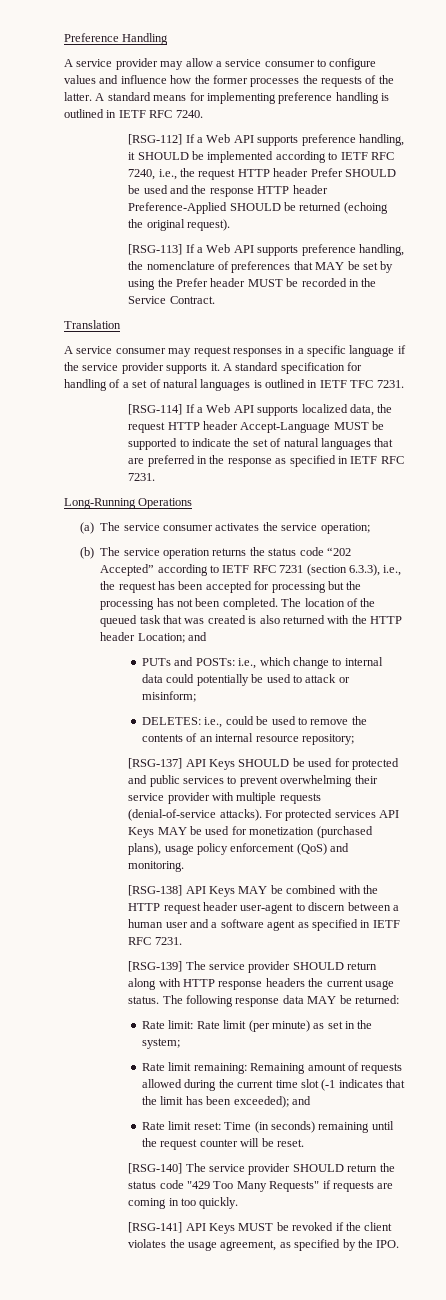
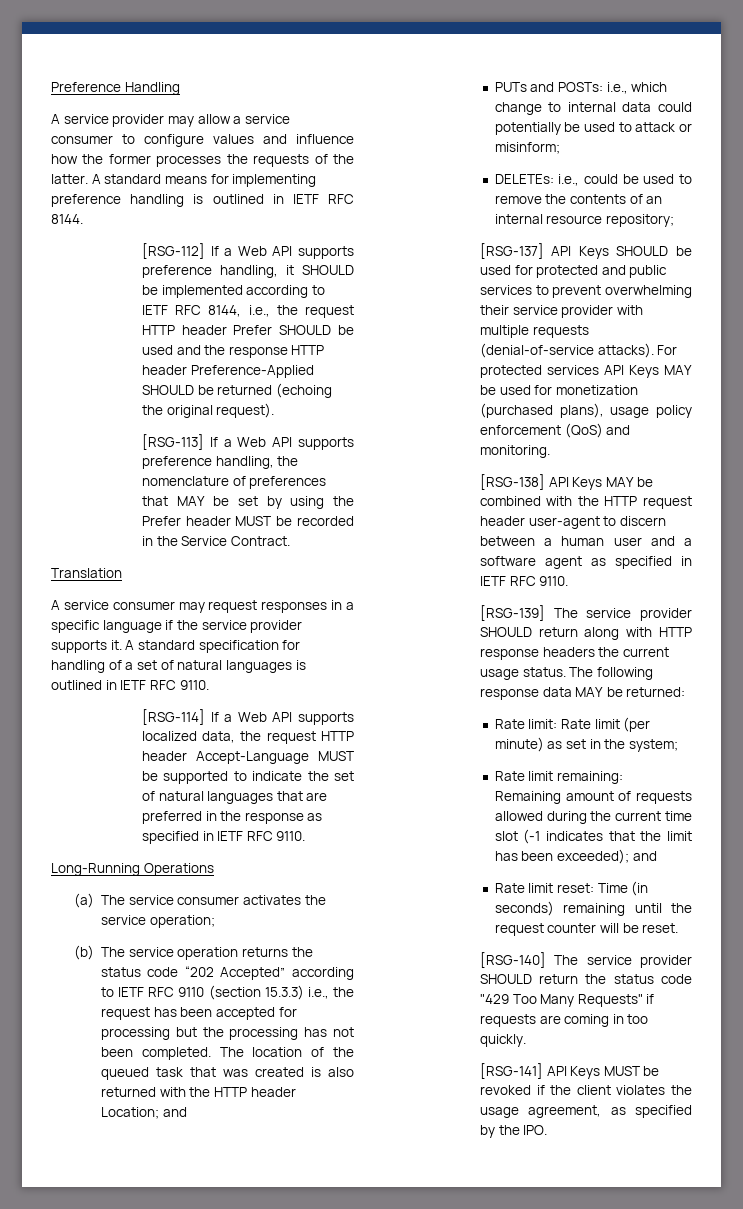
- A standard means for implementing preference handling is outlined in IETF RFC 7240.
+ A standard means for implementing preference handling is outlined in IETF RFC 8144.
- [RSG-112] If a Web API supports preference handling, it SHOULD be implemented according to IETF RFC 7240, i.e., the request HTTP header Prefer SHOULD be used and the response HTTP header Preference-Applied SHOULD be returned (echoing the original request).
+ [RSG-112] If a Web API supports preference handling, it SHOULD be implemented according to IETF RFC 8144, i.e., the request HTTP header Prefer SHOULD be used and the response HTTP header Preference-Applied SHOULD be returned (echoing the original request).
- A standard specification for handling of a set of natural languages is outlined in IETF TFC 7231.
+ A standard specification for handling of a set of natural languages is outlined in IETF RFC 9110.
- [RSG-114] If a Web API supports localized data, the request HTTP header Accept-Language MUST be supported to indicate the set of natural languages that are preferred in the response as specified in IETF RFC 7231.
+ [RSG-114] If a Web API supports localized data, the request HTTP header Accept-Language MUST be supported to indicate the set of natural languages that are preferred in the response as specified in IETF RFC 9110.
- (b) The service operation returns the status code “202 Accepted” according to IETF RFC 7231 (section 6.3.3), i.e., the request has been accepted for processing but the processing has not been completed.
+ (b) The service operation returns the status code “202 Accepted” according to IETF RFC 9110 (section 15.3.3) i.e., the request has been accepted for processing but the processing has not been completed.
- DELETES: i.e., could be used to remove the contents of an internal resource repository;
+ DELETEs: i.e., could be used to remove the contents of an internal resource repository;
- [RSG-138] API Keys MAY be combined with the HTTP request header user-agent to discern between a human user and a software agent as specified in IETF RFC 7231.
+ [RSG-138] API Keys MAY be combined with the HTTP request header user-agent to discern between a human user and a software agent as specified in IETF RFC 9110.

